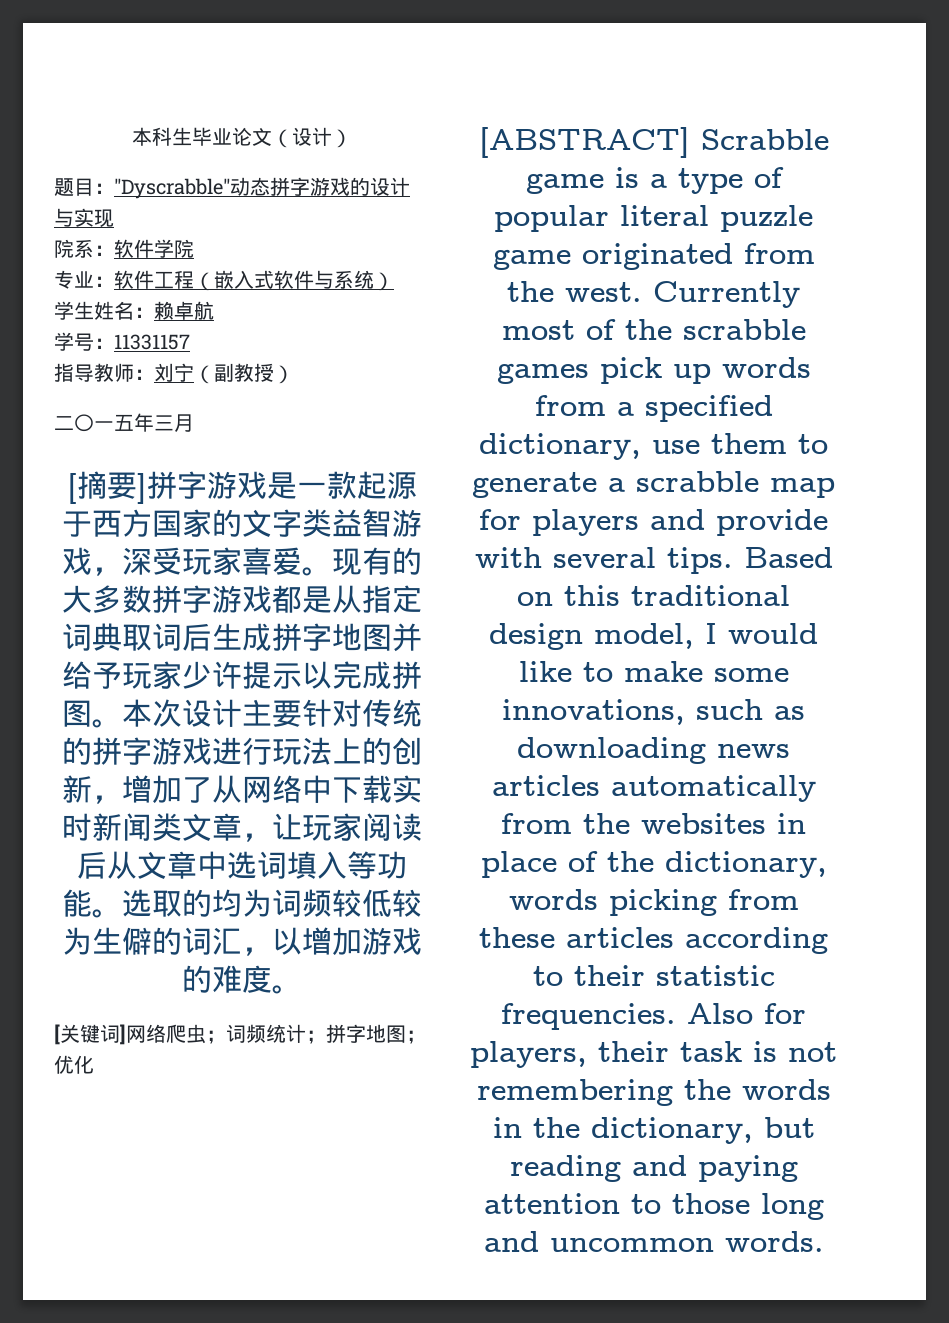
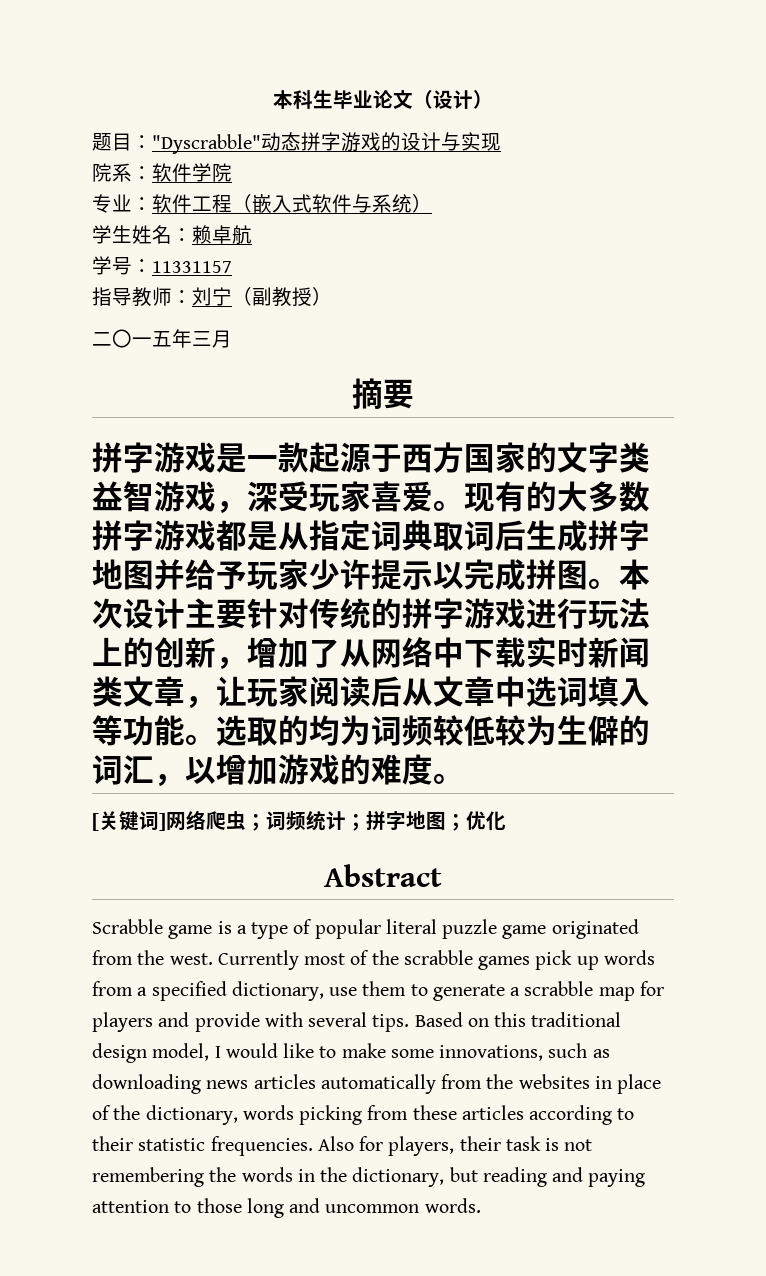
- [摘要]拼字游戏是一款起源于西方国家的文字类益智游戏，深受玩家喜爱。
+ 摘要
+ 拼字游戏是一款起源于西方国家的文字类益智游戏，深受玩家喜爱。
- [ABSTRACT] Scrabble game is a type of popular literal puzzle game originated from the west.
+ Abstract
+ Scrabble game is a type of popular literal puzzle game originated from the west.

